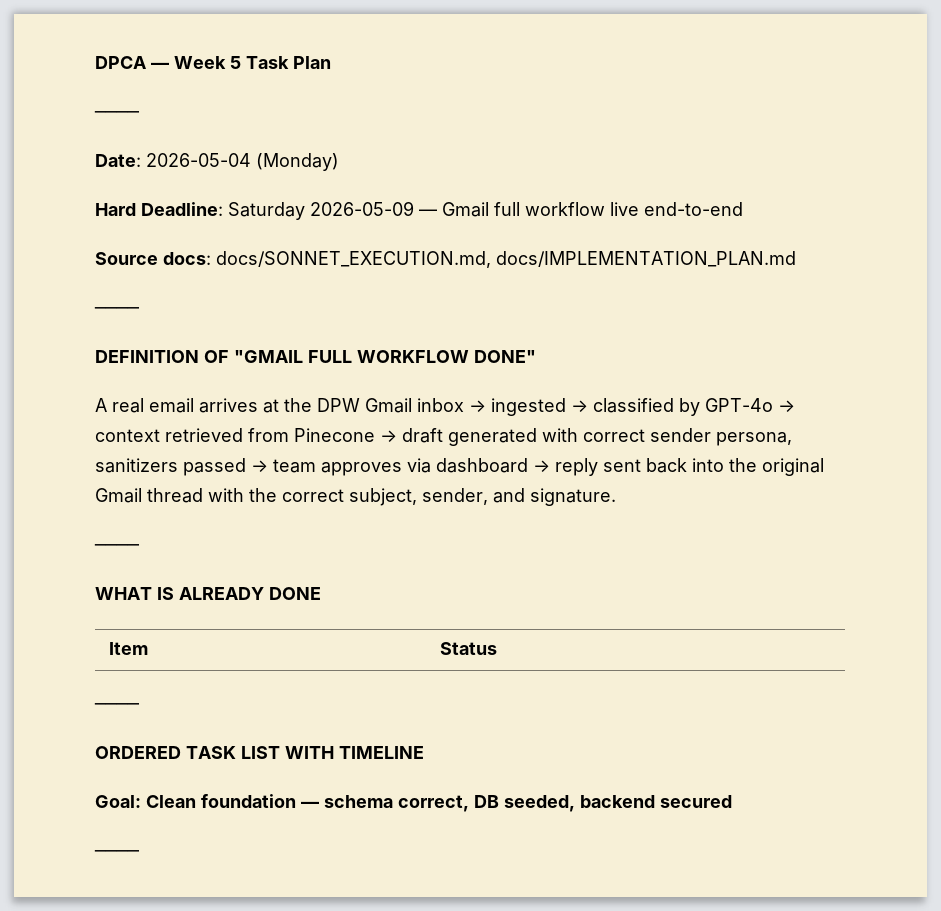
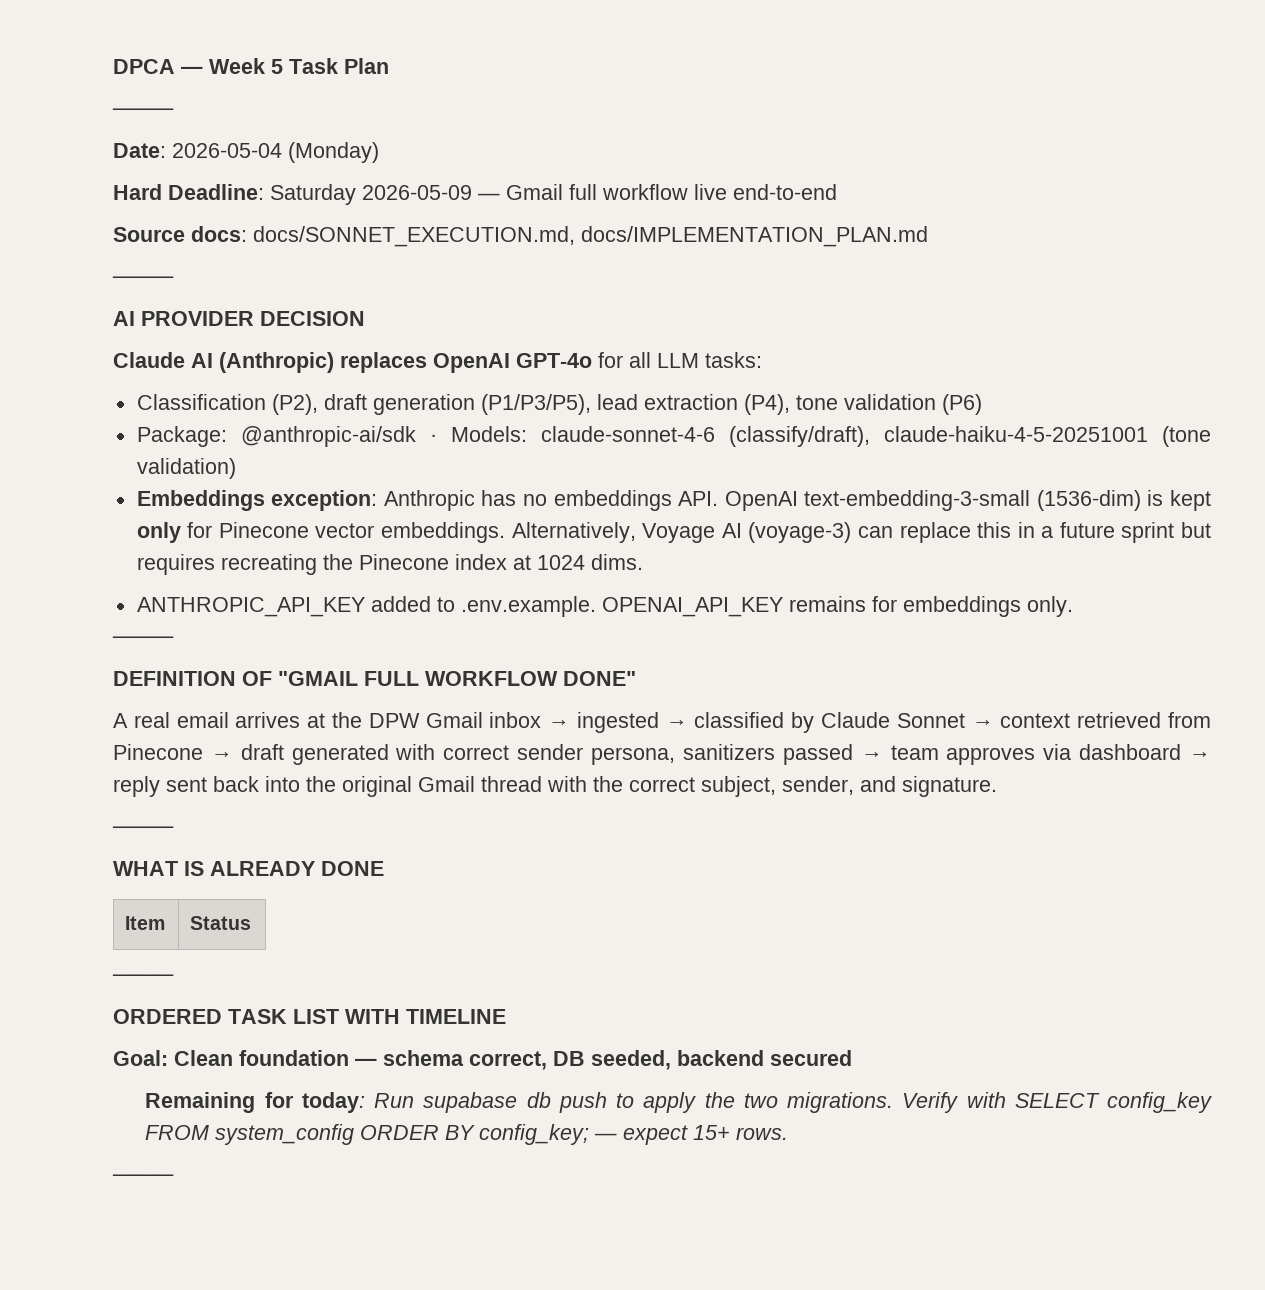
+ AI PROVIDER DECISION
+ Claude AI (Anthropic) replaces OpenAI GPT-4o for all LLM tasks:
+ Classification (P2), draft generation (P1/P3/P5), lead extraction (P4), tone validation (P6)
+ Package: @anthropic-ai/sdk · Models: claude-sonnet-4-6 (classify/draft), claude-haiku-4-5-20251001 (tone validation)
+ Embeddings exception: Anthropic has no embeddings API. OpenAI text-embedding-3-small (1536-dim) is kept only for Pinecone vector embeddings. Alternatively, Voyage AI (voyage-3) can replace this in a future sprint but requires recreating the Pinecone index at 1024 dims.
+ ANTHROPIC_API_KEY added to .env.example. OPENAI_API_KEY remains for embeddings only.
+ ────
- A real email arrives at the DPW Gmail inbox → ingested → classified by GPT-4o → context retrieved from Pinecone → draft generated with correct sender persona, sanitizers passed → team approves via dashboard → reply sent back into the original Gmail thread with the correct subject, sender, and signature.
+ A real email arrives at the DPW Gmail inbox → ingested → classified by Claude Sonnet → context retrieved from Pinecone → draft generated with correct sender persona, sanitizers passed → team approves via dashboard → reply sent back into the original Gmail thread with the correct subject, sender, and signature.
+ Remaining for today: Run supabase db push to apply the two migrations. Verify with SELECT config_key FROM system_config ORDER BY config_key; — expect 15+ rows.

